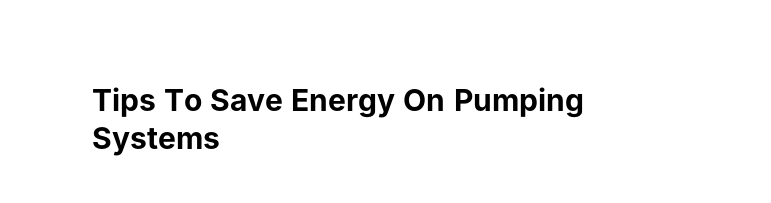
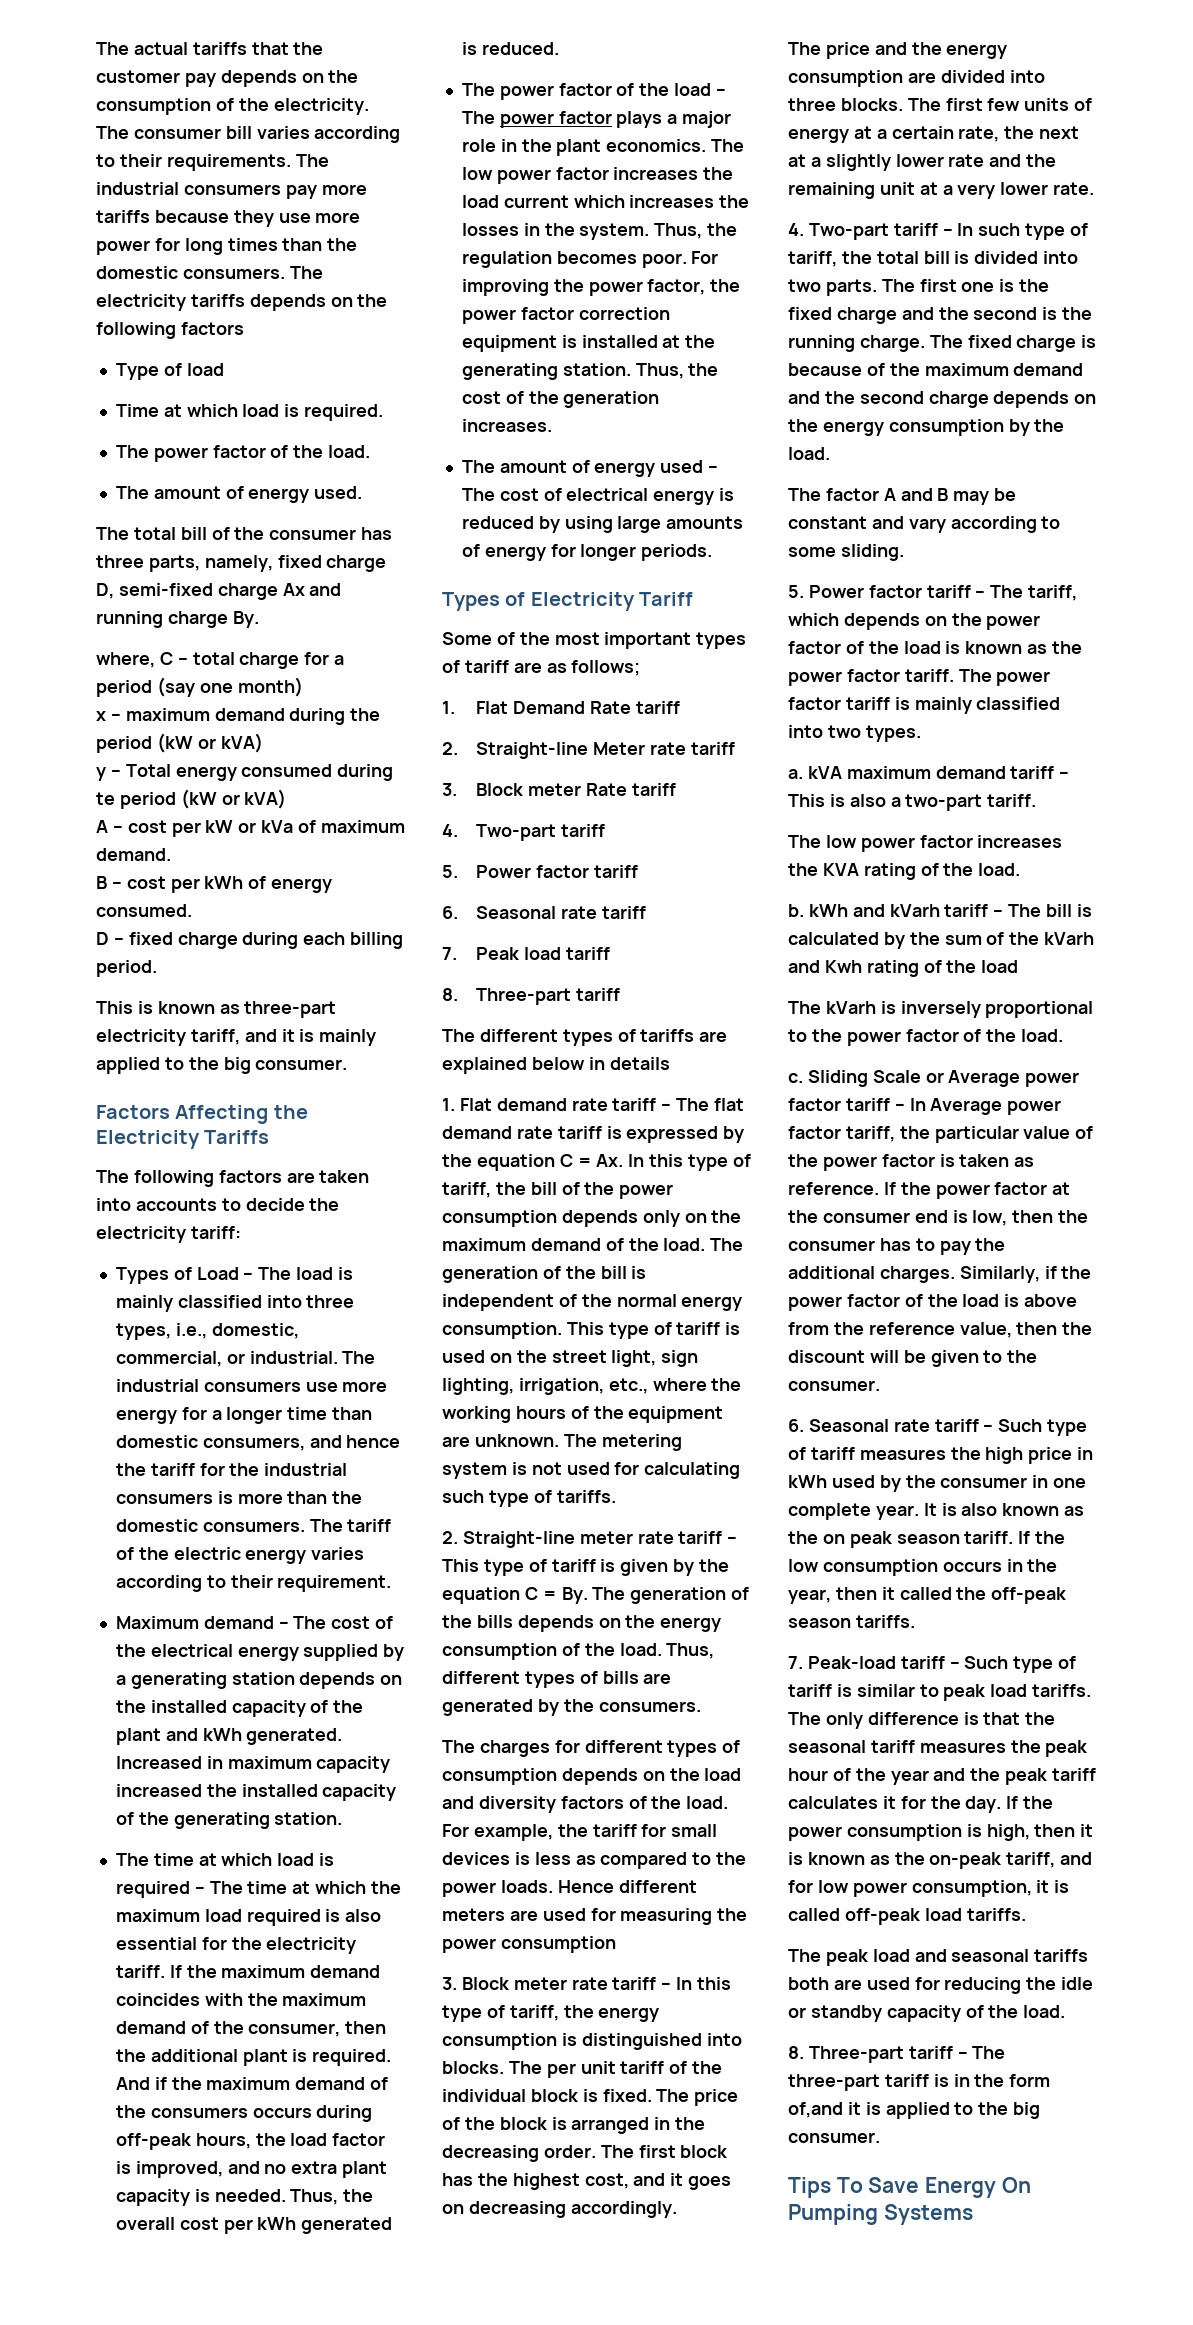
+ The actual tariffs that the customer pay depends on the consumption of the electricity. The consumer bill varies according to their requirements. The industrial consumers pay more tariffs because they use more power for long times than the domestic consumers. The electricity tariffs depends on the following factors
+ Type of load
+ Time at which load is required.
+ The power factor of the load.
+ The amount of energy used.
+ The total bill of the consumer has three parts, namely, fixed charge D, semi-fixed charge Ax and running charge By.
+ where, C – total charge for a period (say one month)
+ x – maximum demand during the period (kW or kVA)
+ y – Total energy consumed during te period (kW or kVA)
+ A – cost per kW or kVa of maximum demand.
+ B – cost per kWh of energy consumed.
+ D – fixed charge during each billing period.
+ This is known as three-part electricity tariff, and it is mainly applied to the big consumer.
+ Factors Affecting the Electricity Tariffs
+ The following factors are taken into accounts to decide the electricity tariff:
+ Types of Load – The load is mainly classified into three types, i.e., domestic, commercial, or industrial. The industrial consumers use more energy for a longer time than domestic consumers, and hence the tariff for the industrial consumers is more than the domestic consumers. The tariff of the electric energy varies according to their requirement.
+ Maximum demand – The cost of the electrical energy supplied by a generating station depends on the installed capacity of the plant and kWh generated. Increased in maximum capacity increased the installed capacity of the generating station.
+ The time at which load is required – The time at which the maximum load required is also essential for the electricity tariff. If the maximum demand coincides with the maximum demand of the consumer, then the additional plant is required. And if the maximum demand of the consumers occurs during off-peak hours, the load factor is improved, and no extra plant capacity is needed. Thus, the overall cost per kWh generated is reduced.
+ The power factor of the load – The power factor plays a major role in the plant economics. The low power factor increases the load current which increases the losses in the system. Thus, the regulation becomes poor. For improving the power factor, the power factor correction equipment is installed at the generating station. Thus, the cost of the generation increases.
+ The amount of energy used – The cost of electrical energy is reduced by using large amounts of energy for longer periods.
+ Types of Electricity Tariff
+ Some of the most important types of tariff are as follows;
+ 1. Flat Demand Rate tariff
+ 2. Straight-line Meter rate tariff
+ 3. Block meter Rate tariff
+ 4. Two-part tariff
+ 5. Power factor tariff
+ 6. Seasonal rate tariff
+ 7. Peak load tariff
+ 8. Three-part tariff
+ The different types of tariffs are explained below in details
+ 1. Flat demand rate tariff – The flat demand rate tariff is expressed by the equation C = Ax. In this type of tariff, the bill of the power consumption depends only on the maximum demand of the load. The generation of the bill is independent of the normal energy consumption. This type of tariff is used on the street light, sign lighting, irrigation, etc., where the working hours of the equipment are unknown. The metering system is not used for calculating such type of tariffs.
+ 2. Straight-line meter rate tariff – This type of tariff is given by the equation C = By. The generation of the bills depends on the energy consumption of the load. Thus, different types of bills are generated by the consumers.
+ The charges for different types of consumption depends on the load and diversity factors of the load. For example, the tariff for small devices is less as compared to the power loads. Hence different meters are used for measuring the power consumption
+ 3. Block meter rate tariff – In this type of tariff, the energy consumption is distinguished into blocks. The per unit tariff of the individual block is fixed. The price of the block is arranged in the decreasing order. The first block has the highest cost, and it goes on decreasing accordingly.
+ The price and the energy consumption are divided into three blocks. The first few units of energy at a certain rate, the next at a slightly lower rate and the remaining unit at a very lower rate.
+ 4. Two-part tariff – In such type of tariff, the total bill is divided into two parts. The first one is the fixed charge and the second is the running charge. The fixed charge is because of the maximum demand and the second charge depends on the energy consumption by the load.
+ The factor A and B may be constant and vary according to some sliding.
+ 5. Power factor tariff – The tariff, which depends on the power factor of the load is known as the power factor tariff. The power factor tariff is mainly classified into two types.
+ a. kVA maximum demand tariff – This is also a two-part tariff.
+ The low power factor increases the KVA rating of the load.
+ b. kWh and kVarh tariff – The bill is calculated by the sum of the kVarh and Kwh rating of the load
+ The kVarh is inversely proportional to the power factor of the load.
+ c. Sliding Scale or Average power factor tariff – In Average power factor tariff, the particular value of the power factor is taken as reference. If the power factor at the consumer end is low, then the consumer has to pay the additional charges. Similarly, if the power factor of the load is above from the reference value, then the discount will be given to the consumer.
+ 6. Seasonal rate tariff – Such type of tariff measures the high price in kWh used by the consumer in one complete year. It is also known as the on peak season tariff. If the low consumption occurs in the year, then it called the off-peak season tariffs.
+ 7. Peak-load tariff – Such type of tariff is similar to peak load tariffs. The only difference is that the seasonal tariff measures the peak hour of the year and the peak tariff calculates it for the day. If the power consumption is high, then it is known as the on-peak tariff, and for low power consumption, it is called off-peak load tariffs.
+ The peak load and seasonal tariffs both are used for reducing the idle or standby capacity of the load.
+ 8. Three-part tariff – The three-part tariff is in the form of,and it is applied to the big consumer.

